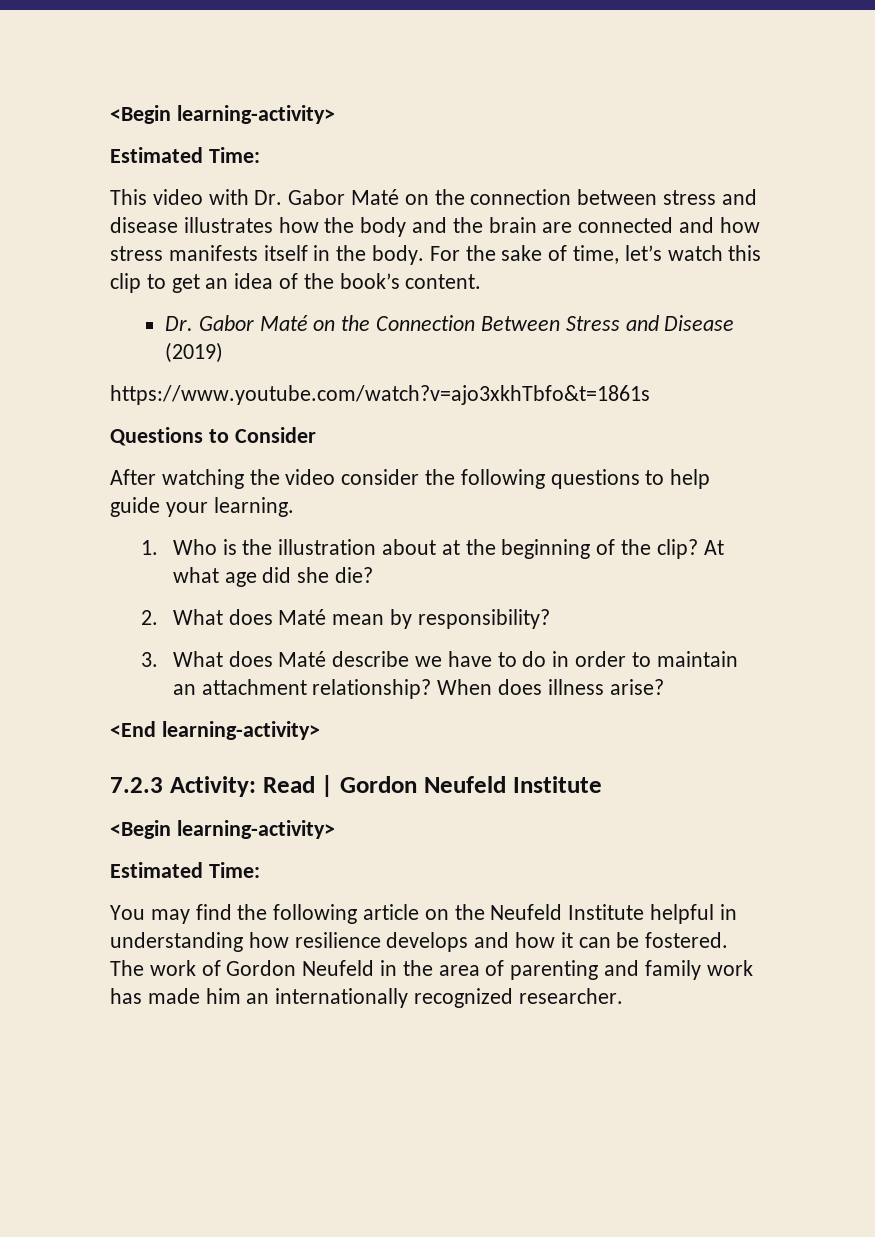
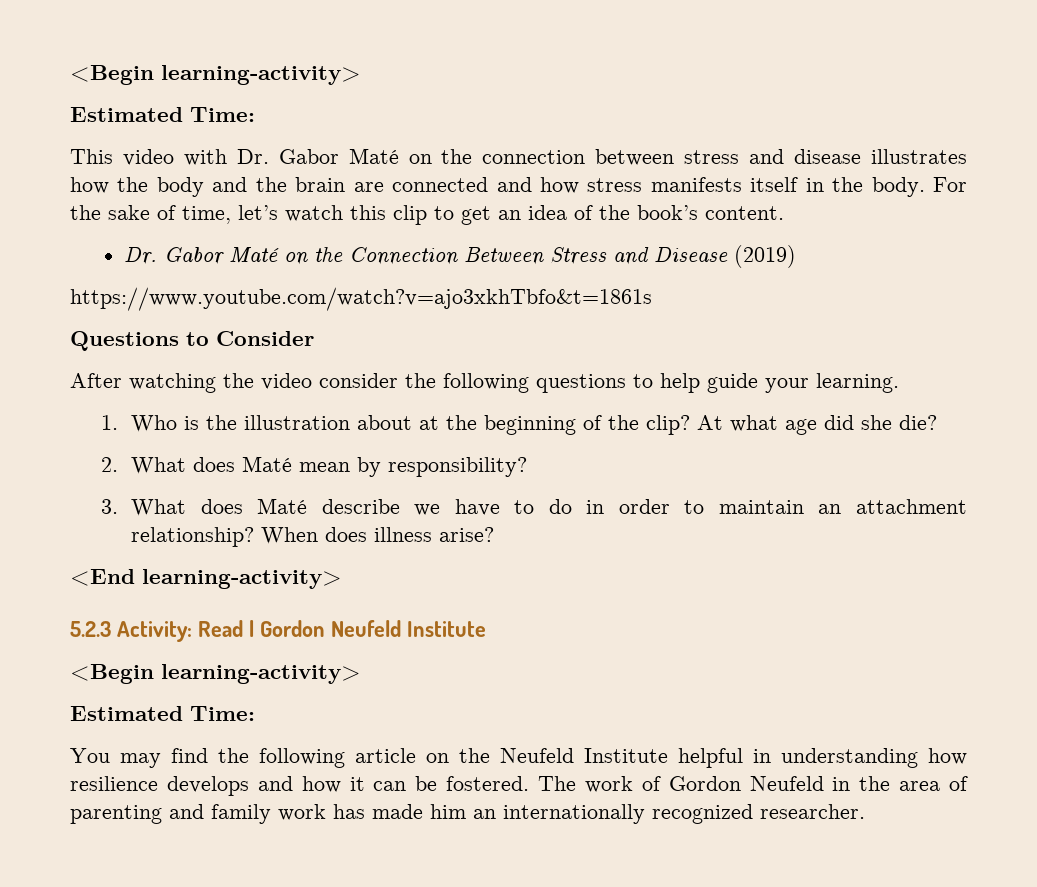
- 7.2.3 Activity: Read | Gordon Neufeld Institute
+ 5.2.3 Activity: Read | Gordon Neufeld Institute

